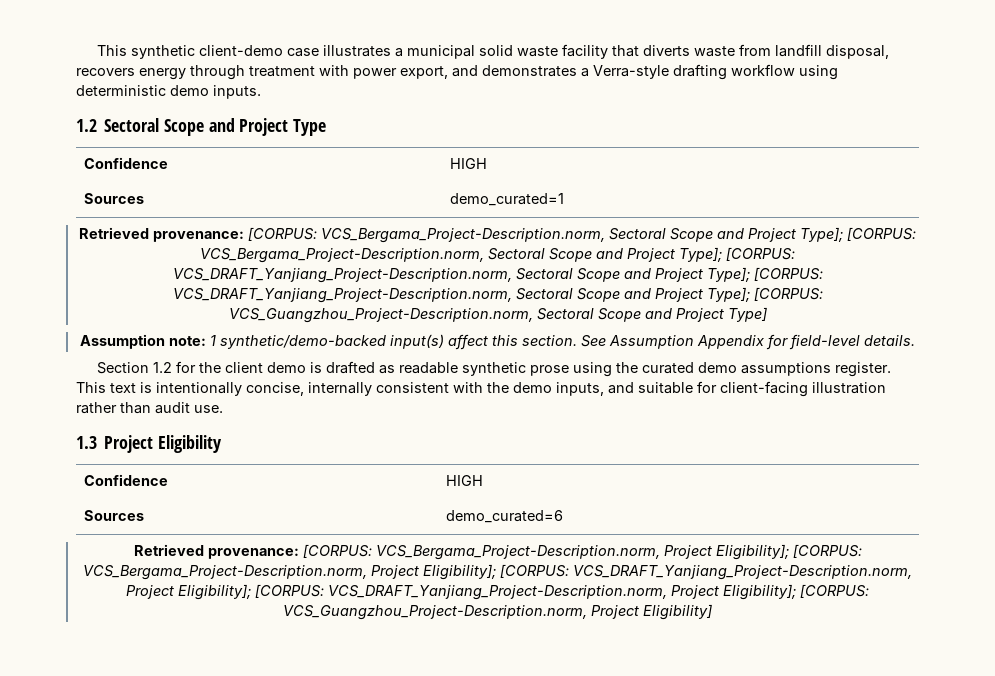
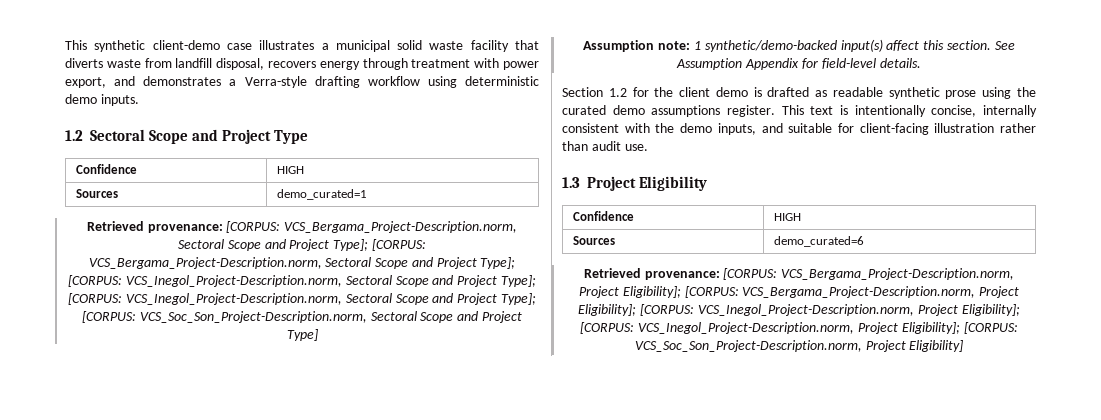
- Retrieved provenance: [CORPUS: VCS_Bergama_Project-Description.norm, Sectoral Scope and Project Type]; [CORPUS: VCS_Bergama_Project-Description.norm, Sectoral Scope and Project Type]; [CORPUS: VCS_DRAFT_Yanjiang_Project-Description.norm, Sectoral Scope and Project Type]; [CORPUS: VCS_DRAFT_Yanjiang_Project-Description.norm, Sectoral Scope and Project Type]; [CORPUS: VCS_Guangzhou_Project-Description.norm, Sectoral Scope and Project Type]
+ Retrieved provenance: [CORPUS: VCS_Bergama_Project-Description.norm, Sectoral Scope and Project Type]; [CORPUS: VCS_Bergama_Project-Description.norm, Sectoral Scope and Project Type]; [CORPUS: VCS_Inegol_Project-Description.norm, Sectoral Scope and Project Type]; [CORPUS: VCS_Inegol_Project-Description.norm, Sectoral Scope and Project Type]; [CORPUS: VCS_Soc_Son_Project-Description.norm, Sectoral Scope and Project Type]
- Retrieved provenance: [CORPUS: VCS_Bergama_Project-Description.norm, Project Eligibility]; [CORPUS: VCS_Bergama_Project-Description.norm, Project Eligibility]; [CORPUS: VCS_DRAFT_Yanjiang_Project-Description.norm, Project Eligibility]; [CORPUS: VCS_DRAFT_Yanjiang_Project-Description.norm, Project Eligibility]; [CORPUS: VCS_Guangzhou_Project-Description.norm, Project Eligibility]
+ Retrieved provenance: [CORPUS: VCS_Bergama_Project-Description.norm, Project Eligibility]; [CORPUS: VCS_Bergama_Project-Description.norm, Project Eligibility]; [CORPUS: VCS_Inegol_Project-Description.norm, Project Eligibility]; [CORPUS: VCS_Inegol_Project-Description.norm, Project Eligibility]; [CORPUS: VCS_Soc_Son_Project-Description.norm, Project Eligibility]

